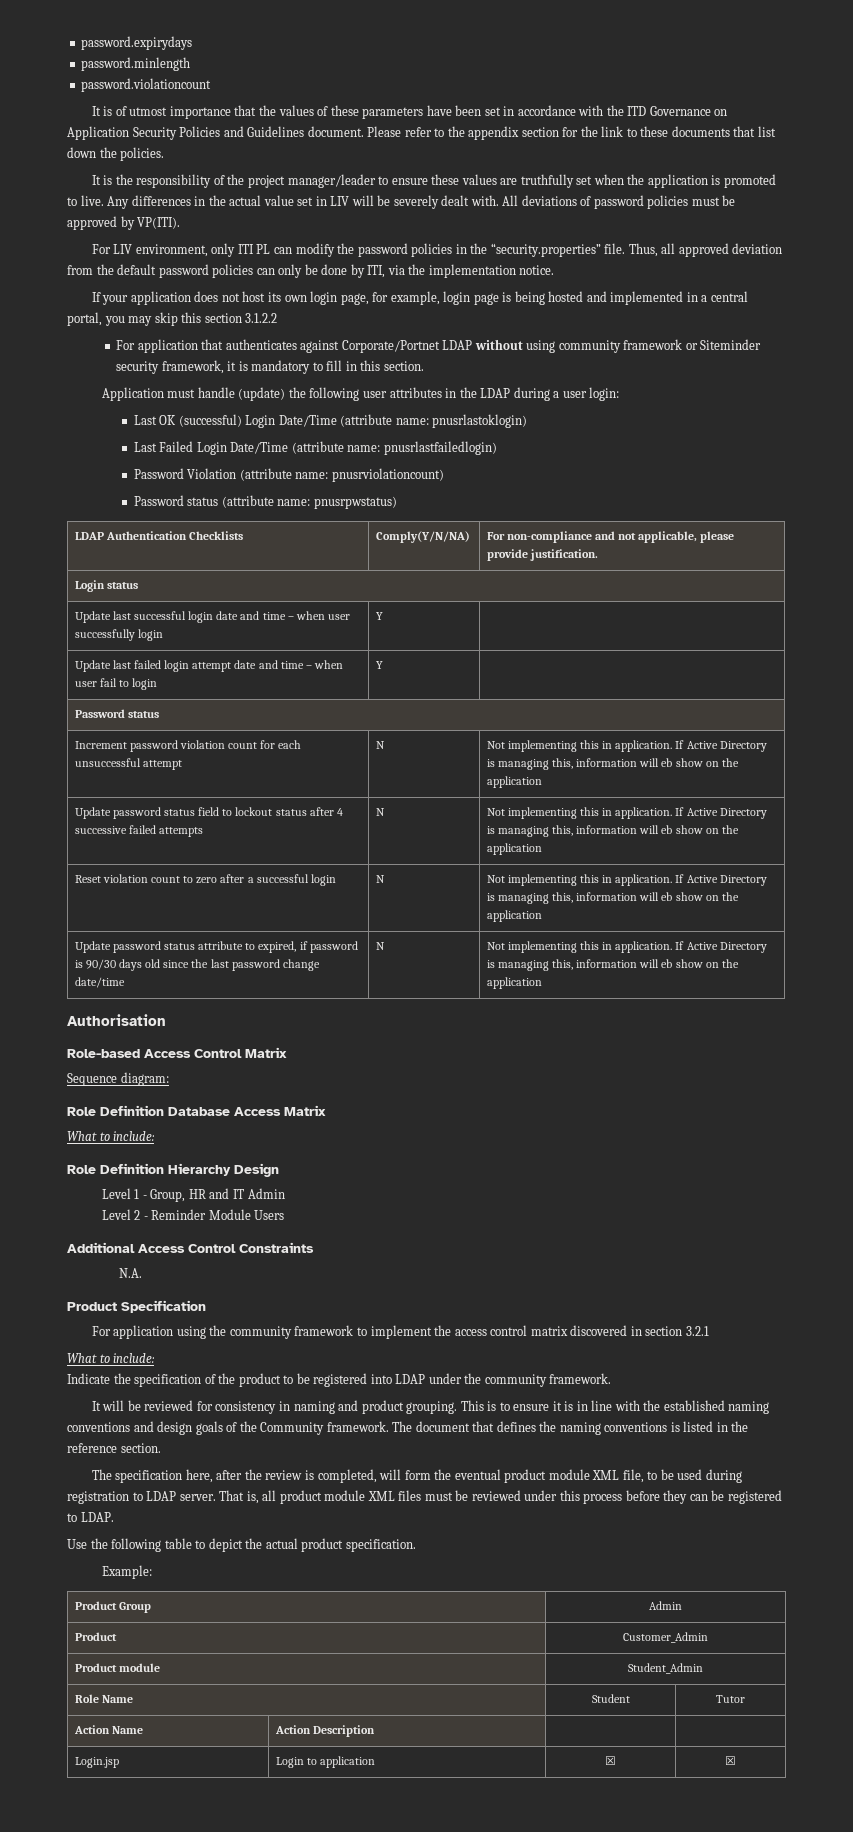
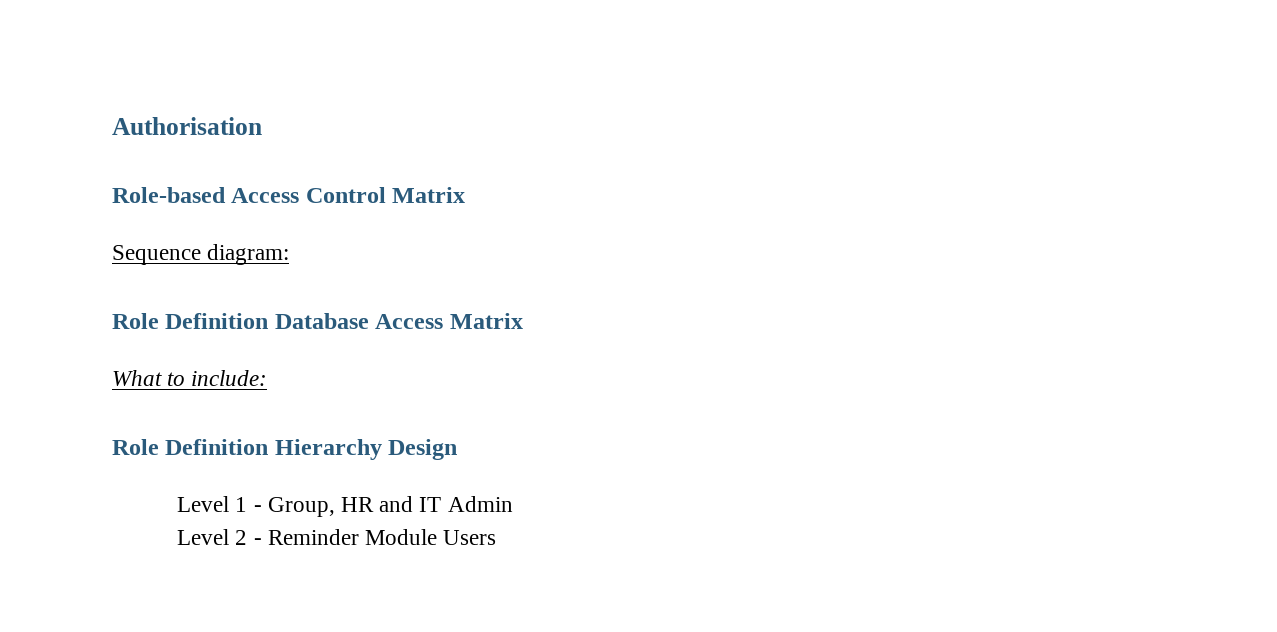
- password.expirydays
- password.minlength
- password.violationcount
- It is of utmost importance that the values of these parameters have been set in accordance with the ITD Governance on Application Security Policies and Guidelines document. Please refer to the appendix section for the link to these documents that list down the policies.
- It is the responsibility of the project manager/leader to ensure these values are truthfully set when the application is promoted to live. Any differences in the actual value set in LIV will be severely dealt with. All deviations of password policies must be approved by VP(ITI).
- For LIV environment, only ITI PL can modify the password policies in the “security.properties” file. Thus, all approved deviation from the default password policies can only be done by ITI, via the implementation notice.
- If your application does not host its own login page, for example, login page is being hosted and implemented in a central portal, you may skip this section 3.1.2.2
- For application that authenticates against Corporate/Portnet LDAP without using community framework or Siteminder security framework, it is mandatory to fill in this section.
- Application must handle (update) the following user attributes in the LDAP during a user login:
- Last OK (successful) Login Date/Time (attribute name: pnusrlastoklogin)
- Last Failed Login Date/Time (attribute name: pnusrlastfailedlogin)
- Password Violation (attribute name: pnusrviolationcount)
- Password status (attribute name: pnusrpwstatus)
- LDAP Authentication Checklists | Comply(Y/N/NA) | For non-compliance and not applicable, please provide justification.
- Login status
- Update last successful login date and time – when user successfully login | Y |
- Update last failed login attempt date and time – when user fail to login | Y |
- Password status
- Increment password violation count for each unsuccessful attempt | N | Not implementing this in application. If Active Directory is managing this, information will eb show on the application
- Update password status field to lockout status after 4 successive failed attempts | N | Not implementing this in application. If Active Directory is managing this, information will eb show on the application
- Reset violation count to zero after a successful login | N | Not implementing this in application. If Active Directory is managing this, information will eb show on the application
- Update password status attribute to expired, if password is 90/30 days old since the last password change date/time | N | Not implementing this in application. If Active Directory is managing this, information will eb show on the application
- Additional Access Control Constraints
- N.A.
- Product Specification
- For application using the community framework to implement the access control matrix discovered in section 3.2.1
- What to include:
- Indicate the specification of the product to be registered into LDAP under the community framework.
- It will be reviewed for consistency in naming and product grouping. This is to ensure it is in line with the established naming conventions and design goals of the Community framework. The document that defines the naming conventions is listed in the reference section.
- The specification here, after the review is completed, will form the eventual product module XML file, to be used during registration to LDAP server. That is, all product module XML files must be reviewed under this process before they can be registered to LDAP.
- Use the following table to depict the actual product specification.
- Example:
- Product Group | Admin
- Product | Customer_Admin
- Product module | Student_Admin
- Role Name | Student | Tutor
- Action Name | Action Description | |
- Login.jsp | Login to application | ☒ | ☒

